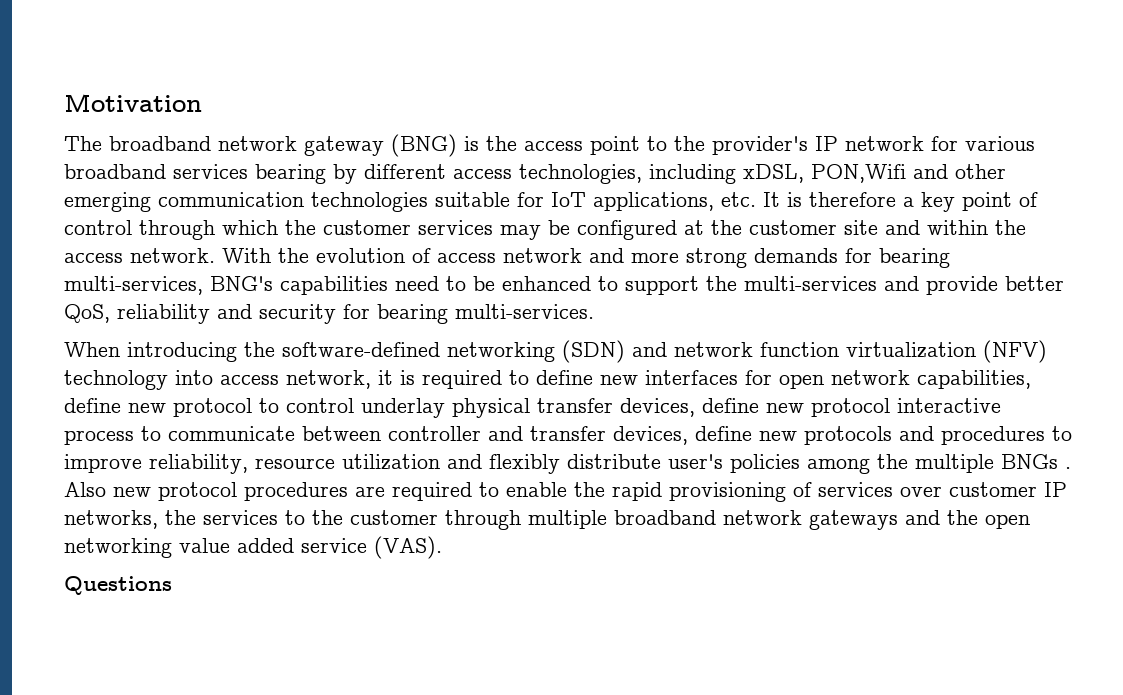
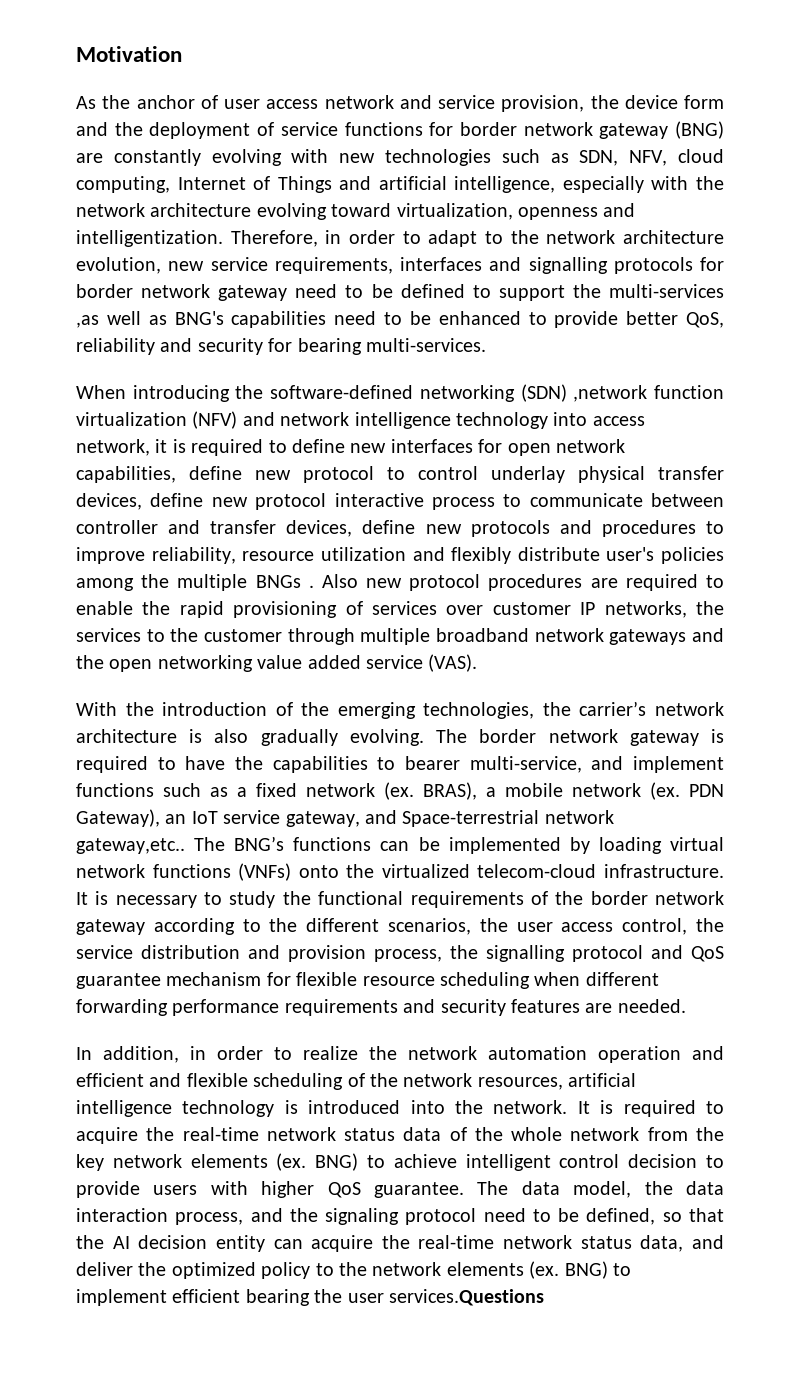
- The broadband network gateway (BNG) is the access point to the provider's IP network for various broadband services bearing by different access technologies, including xDSL, PON,Wifi and other emerging communication technologies suitable for IoT applications, etc. It is therefore a key point of control through which the customer services may be configured at the customer site and within the access network. With the evolution of access network and more strong demands for bearing multi-services, BNG's capabilities need to be enhanced to support the multi-services and provide better QoS, reliability and security for bearing multi-services.
+ As the anchor of user access network and service provision, the device form and the deployment of service functions for border network gateway (BNG) are constantly evolving with new technologies such as SDN, NFV, cloud computing, Internet of Things and artificial intelligence, especially with the network architecture evolving toward virtualization, openness and intelligentization. Therefore, in order to adapt to the network architecture evolution, new service requirements, interfaces and signalling protocols for border network gateway need to be defined to support the multi-services ,as well as BNG's capabilities need to be enhanced to provide better QoS, reliability and security for bearing multi-services.
- When introducing the software-defined networking (SDN) and network function virtualization (NFV) technology into access network, it is required to define new interfaces for open network capabilities, define new protocol to control underlay physical transfer devices, define new protocol interactive process to communicate between controller and transfer devices, define new protocols and procedures to improve reliability, resource utilization and flexibly distribute user's policies among the multiple BNGs .
+ When introducing the software-defined networking (SDN) ,network function virtualization (NFV) and network intelligence technology into access network, it is required to define new interfaces for open network capabilities, define new protocol to control underlay physical transfer devices, define new protocol interactive process to communicate between controller and transfer devices, define new protocols and procedures to improve reliability, resource utilization and flexibly distribute user's policies among the multiple BNGs .
- Questions
+ With the introduction of the emerging technologies, the carrier’s network architecture is also gradually evolving. The border network gateway is required to have the capabilities to bearer multi-service, and implement functions such as a fixed network (ex. BRAS), a mobile network (ex. PDN Gateway), an IoT service gateway, and Space-terrestrial network gateway,etc.. The BNG’s functions can be implemented by loading virtual network functions (VNFs) onto the virtualized telecom-cloud infrastructure. It is necessary to study the functional requirements of the border network gateway according to the different scenarios, the user access control, the service distribution and provision process, the signalling protocol and QoS guarantee mechanism for flexible resource scheduling when different forwarding performance requirements and security features are needed.
+ In addition, in order to realize the network automation operation and efficient and flexible scheduling of the network resources, artificial intelligence technology is introduced into the network. It is required to acquire the real-time network status data of the whole network from the key network elements (ex. BNG) to achieve intelligent control decision to provide users with higher QoS guarantee. The data model, the data interaction process, and the signaling protocol need to be defined, so that the AI decision entity can acquire the real-time network status data, and deliver the optimized policy to the network elements (ex. BNG) to implement efficient bearing the user services.Questions

